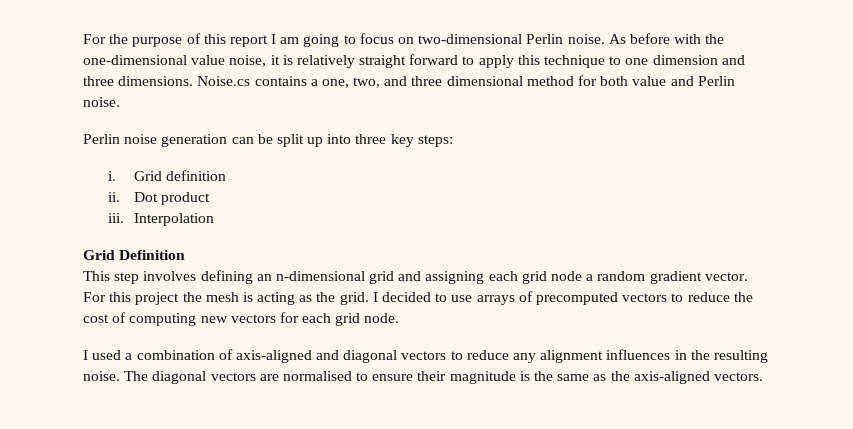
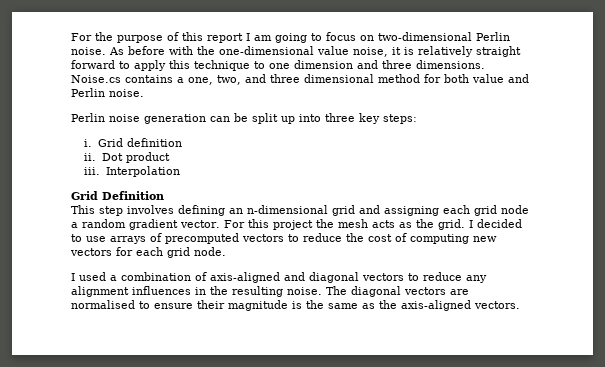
- For this project the mesh is acting as the grid.
+ For this project the mesh acts as the grid.

